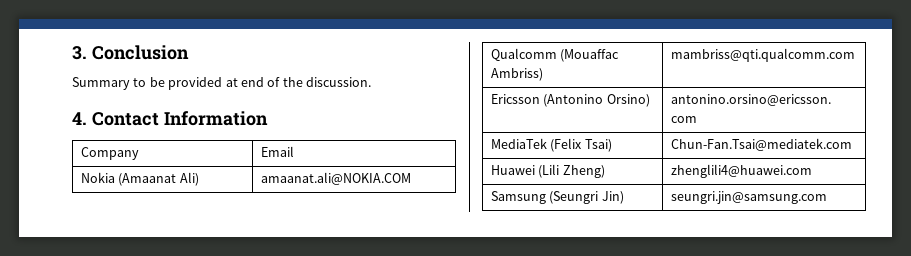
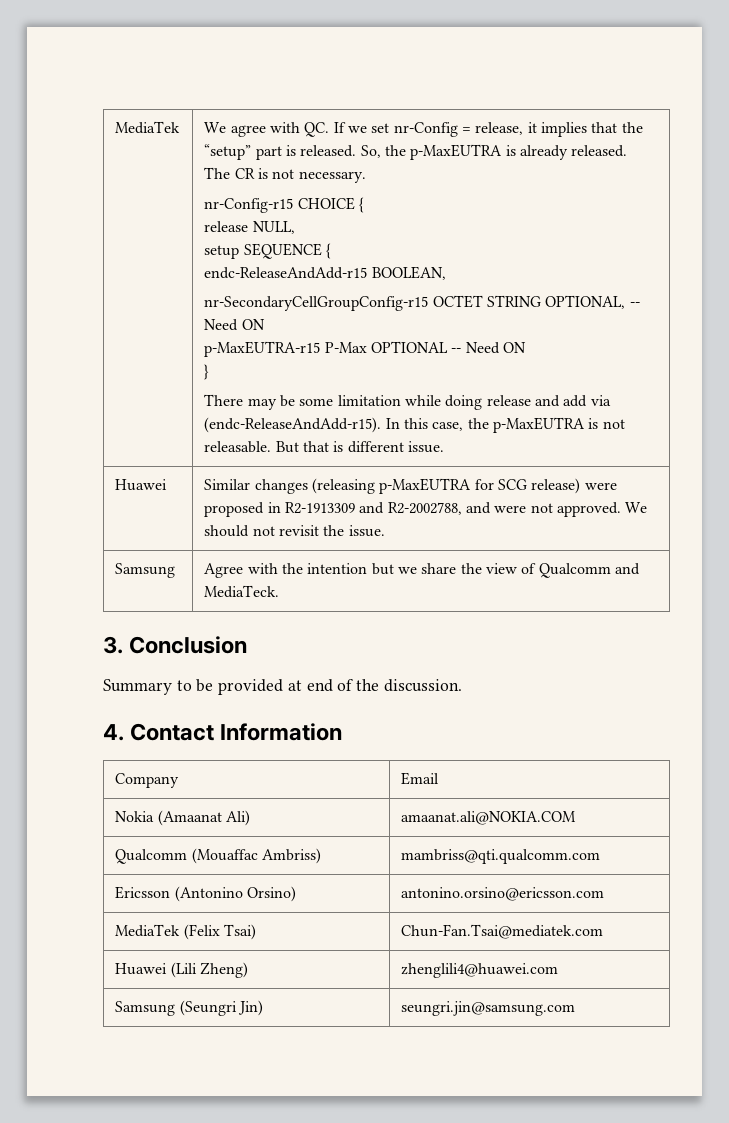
+ MediaTek | We agree with QC. If we set nr-Config = release, it implies that the “setup” part is released. So, the p-MaxEUTRA is already released. The CR is not necessary.
+ nr-Config-r15 CHOICE {
+ release NULL,
+ setup SEQUENCE {
+ endc-ReleaseAndAdd-r15 BOOLEAN,
+ nr-SecondaryCellGroupConfig-r15 OCTET STRING OPTIONAL, -- Need ON
+ p-MaxEUTRA-r15 P-Max OPTIONAL -- Need ON
+ }
+ There may be some limitation while doing release and add via (endc-ReleaseAndAdd-r15). In this case, the p-MaxEUTRA is not releasable. But that is different issue.
+ Huawei | Similar changes (releasing p-MaxEUTRA for SCG release) were proposed in R2-1913309 and R2-2002788, and were not approved. We should not revisit the issue.
+ Samsung | Agree with the intention but we share the view of Qualcomm and MediaTeck.

